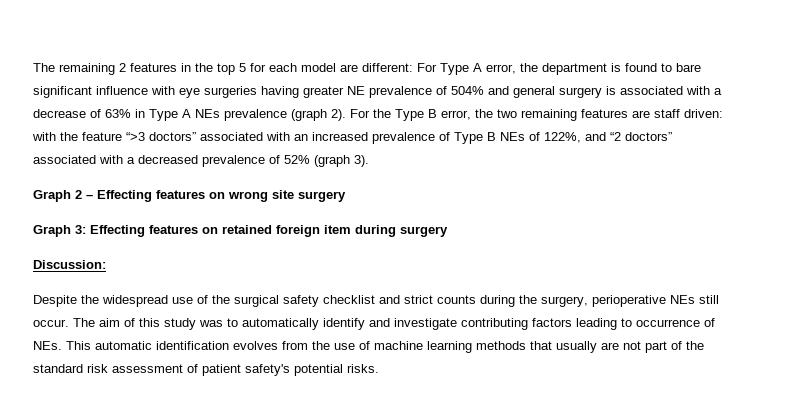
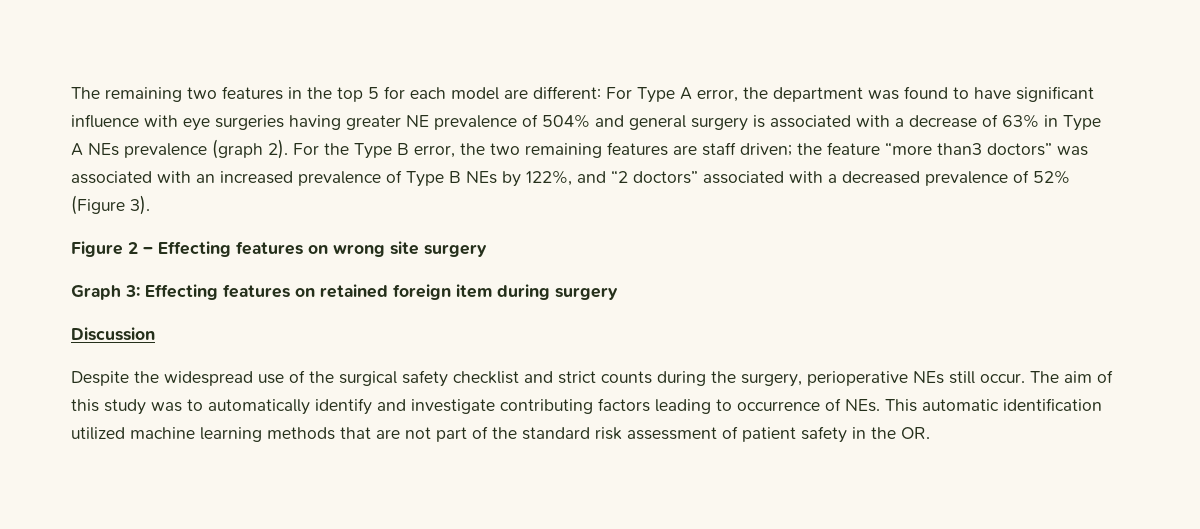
- The remaining 2 features in the top 5 for each model are different: For Type A error, the department is found to bare significant influence with eye surgeries having greater NE prevalence of 504% and general surgery is associated with a decrease of 63% in Type A NEs prevalence (graph 2).
+ The remaining two features in the top 5 for each model are different: For Type A error, the department was found to have significant influence with eye surgeries having greater NE prevalence of 504% and general surgery is associated with a decrease of 63% in Type A NEs prevalence (graph 2).
- For the Type B error, the two remaining features are staff driven: with the feature “>3 doctors” associated with an increased prevalence of Type B NEs of 122%, and “2 doctors” associated with a decreased prevalence of 52% (graph 3).
+ For the Type B error, the two remaining features are staff driven; the feature “more than3 doctors” was associated with an increased prevalence of Type B NEs by 122%, and “2 doctors” associated with a decreased prevalence of 52% (Figure 3).
- Graph 2 – Effecting features on wrong site surgery
+ Figure 2 – Effecting features on wrong site surgery
- Discussion:
+ Discussion
- The aim of this study was to automatically identify and investigate contributing factors leading to occurrence of NEs. This automatic identification evolves from the use of machine learning methods that usually are not part of the standard risk assessment of patient safety's potential risks.
+ The aim of this study was to automatically identify and investigate contributing factors leading to occurrence of NEs. This automatic identification utilized machine learning methods that are not part of the standard risk assessment of patient safety in the OR.

